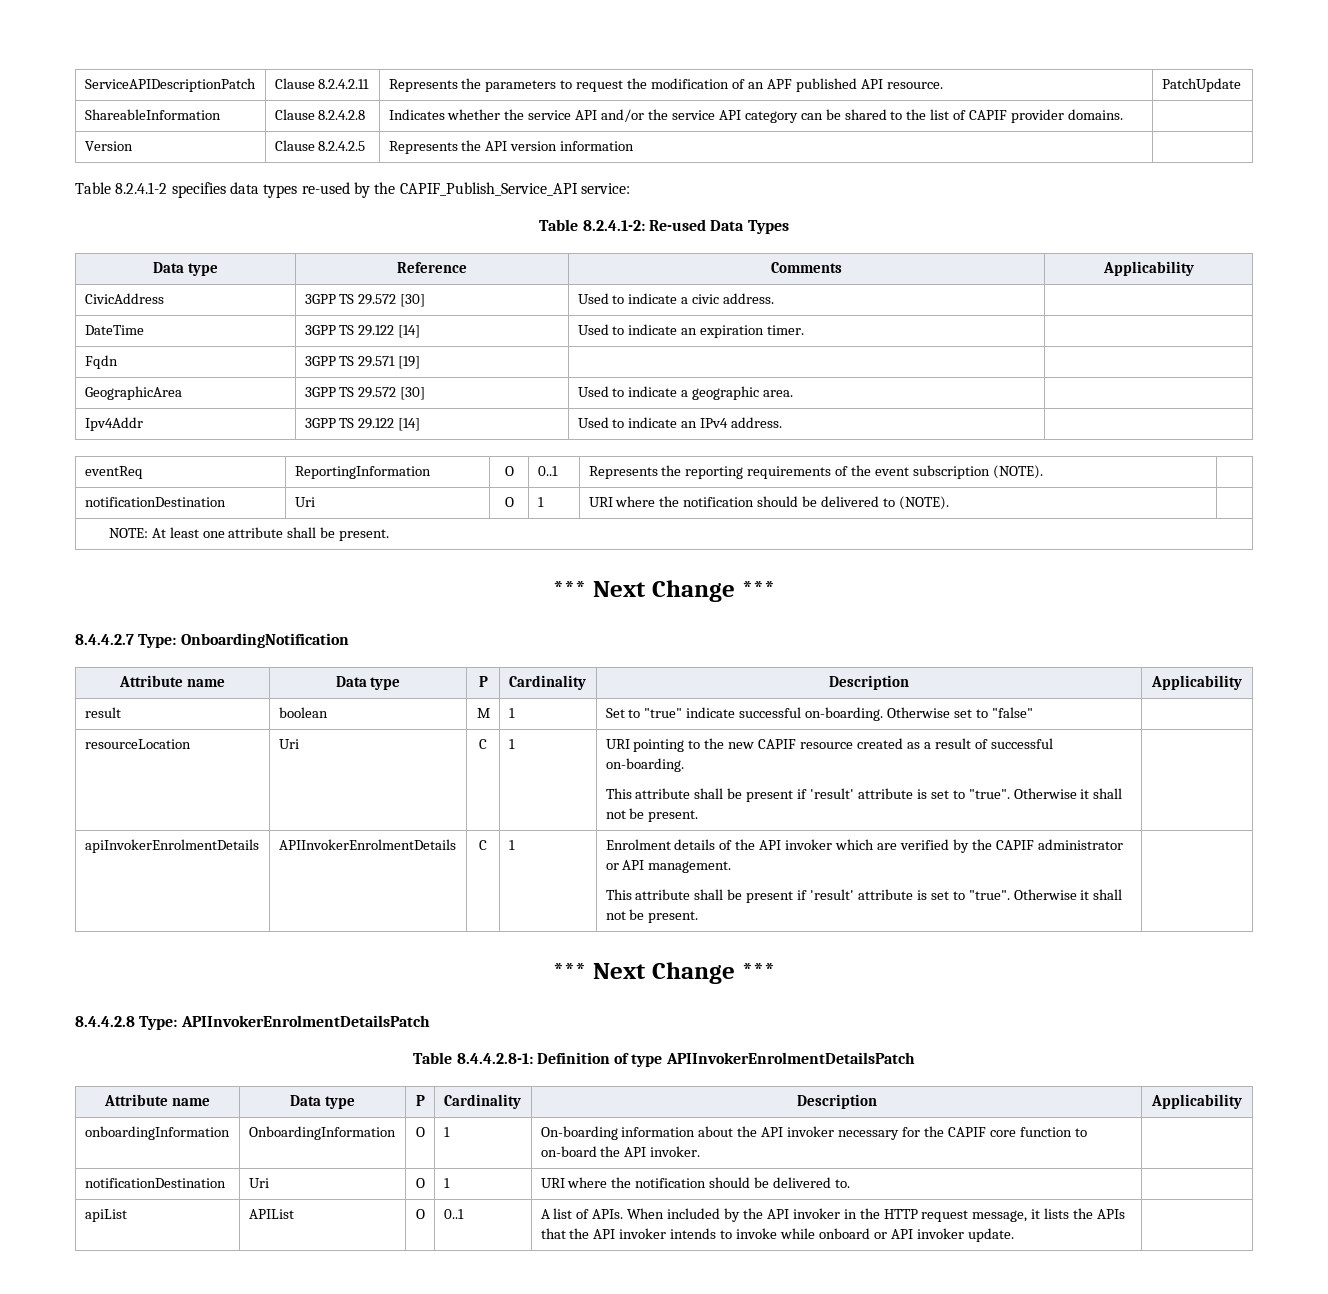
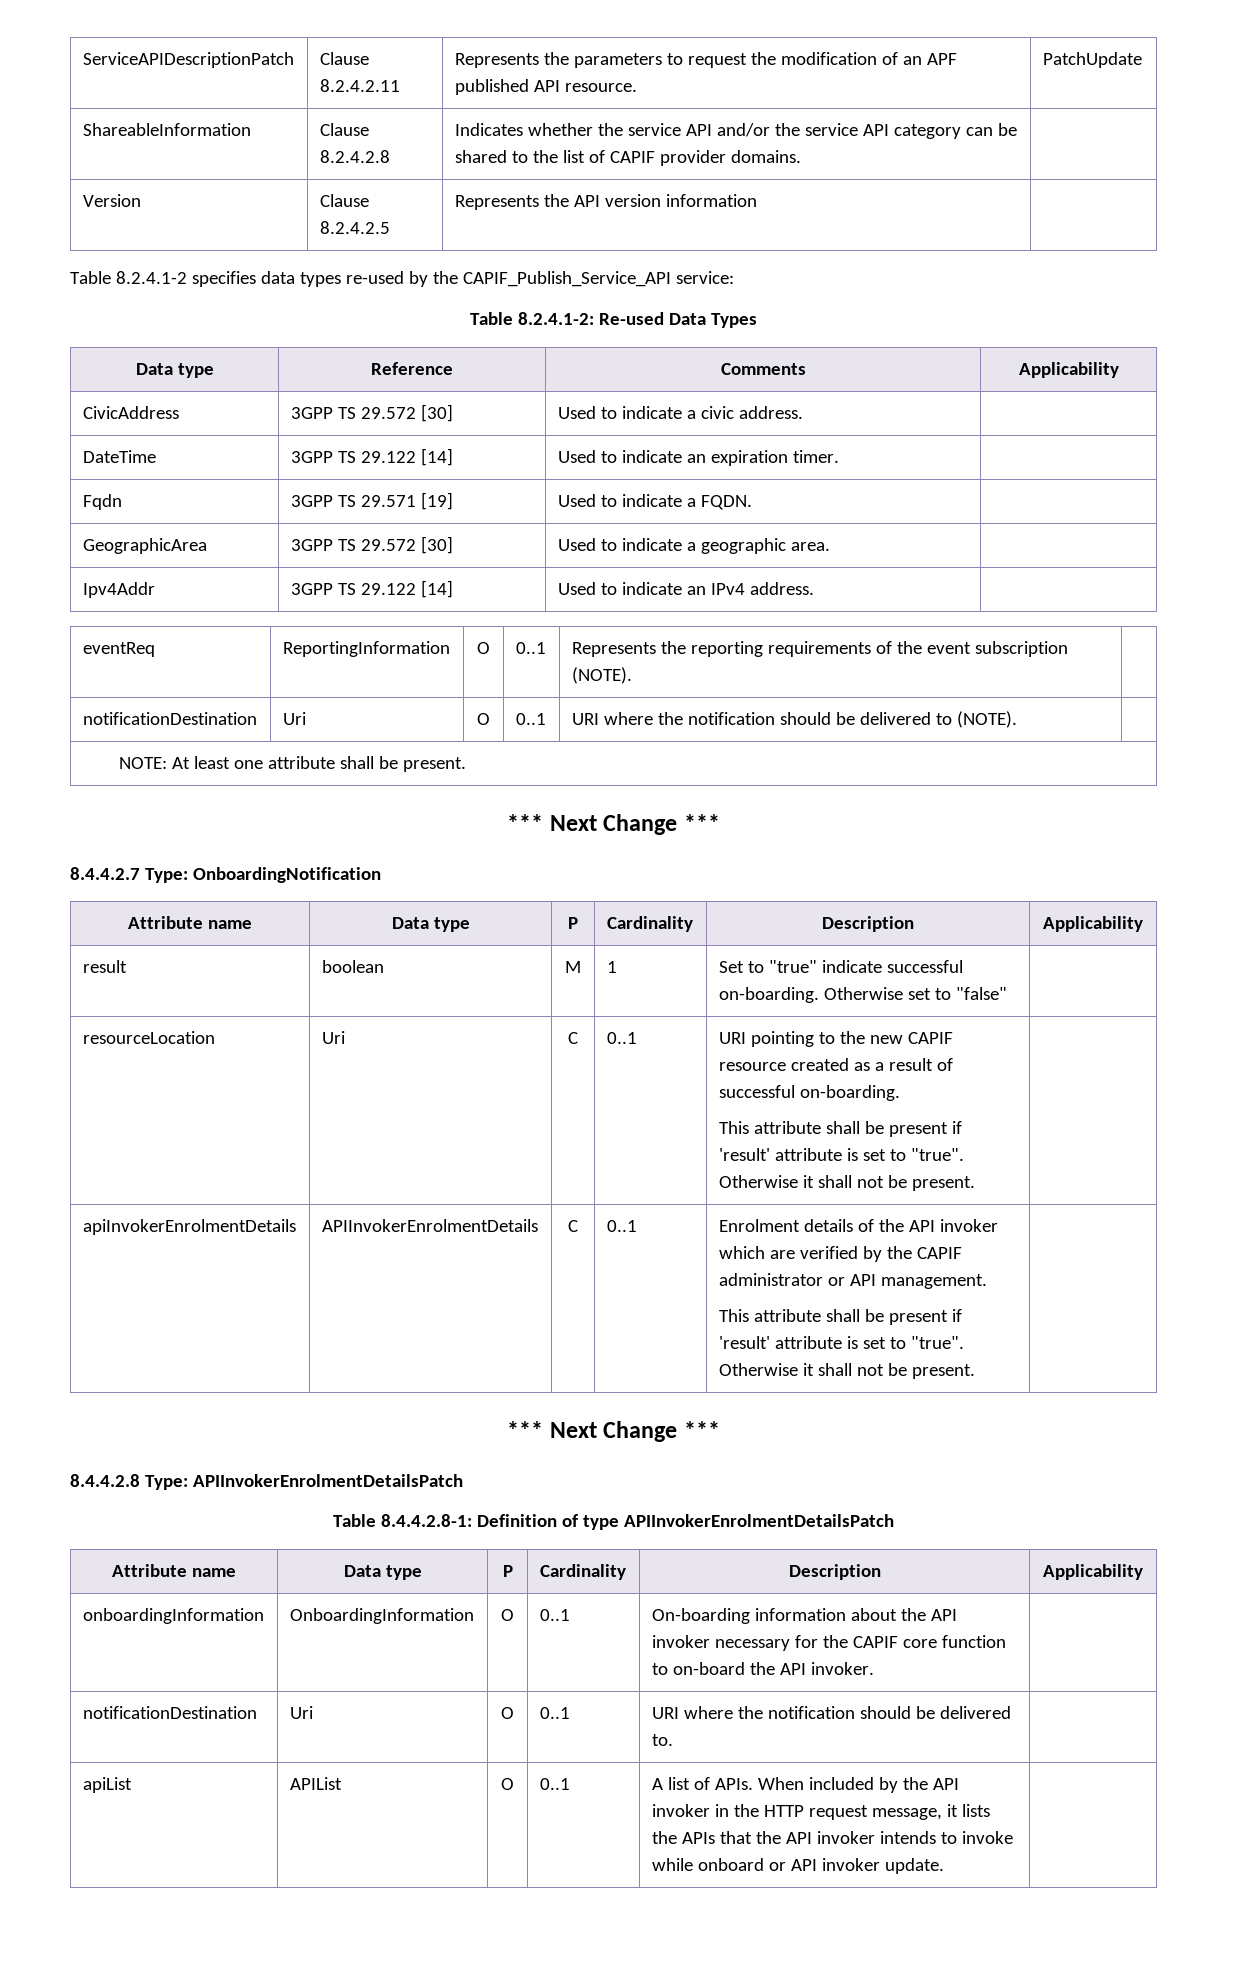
- Fqdn | 3GPP TS 29.571 [19] | |
+ Fqdn | 3GPP TS 29.571 [19] | Used to indicate a FQDN. |
- notificationDestination | Uri | O | 1 | URI where the notification should be delivered to (NOTE). |
+ notificationDestination | Uri | O | 0..1 | URI where the notification should be delivered to (NOTE). |
- resourceLocation | Uri | C | 1 | URI pointing to the new CAPIF resource created as a result of successful on-boarding.
+ resourceLocation | Uri | C | 0..1 | URI pointing to the new CAPIF resource created as a result of successful on-boarding.
- apiInvokerEnrolmentDetails | APIInvokerEnrolmentDetails | C | 1 | Enrolment details of the API invoker which are verified by the CAPIF administrator or API management.
+ apiInvokerEnrolmentDetails | APIInvokerEnrolmentDetails | C | 0..1 | Enrolment details of the API invoker which are verified by the CAPIF administrator or API management.
- onboardingInformation | OnboardingInformation | O | 1 | On-boarding information about the API invoker necessary for the CAPIF core function to on-board the API invoker. |
+ onboardingInformation | OnboardingInformation | O | 0..1 | On-boarding information about the API invoker necessary for the CAPIF core function to on-board the API invoker. |
- notificationDestination | Uri | O | 1 | URI where the notification should be delivered to. |
+ notificationDestination | Uri | O | 0..1 | URI where the notification should be delivered to. |

